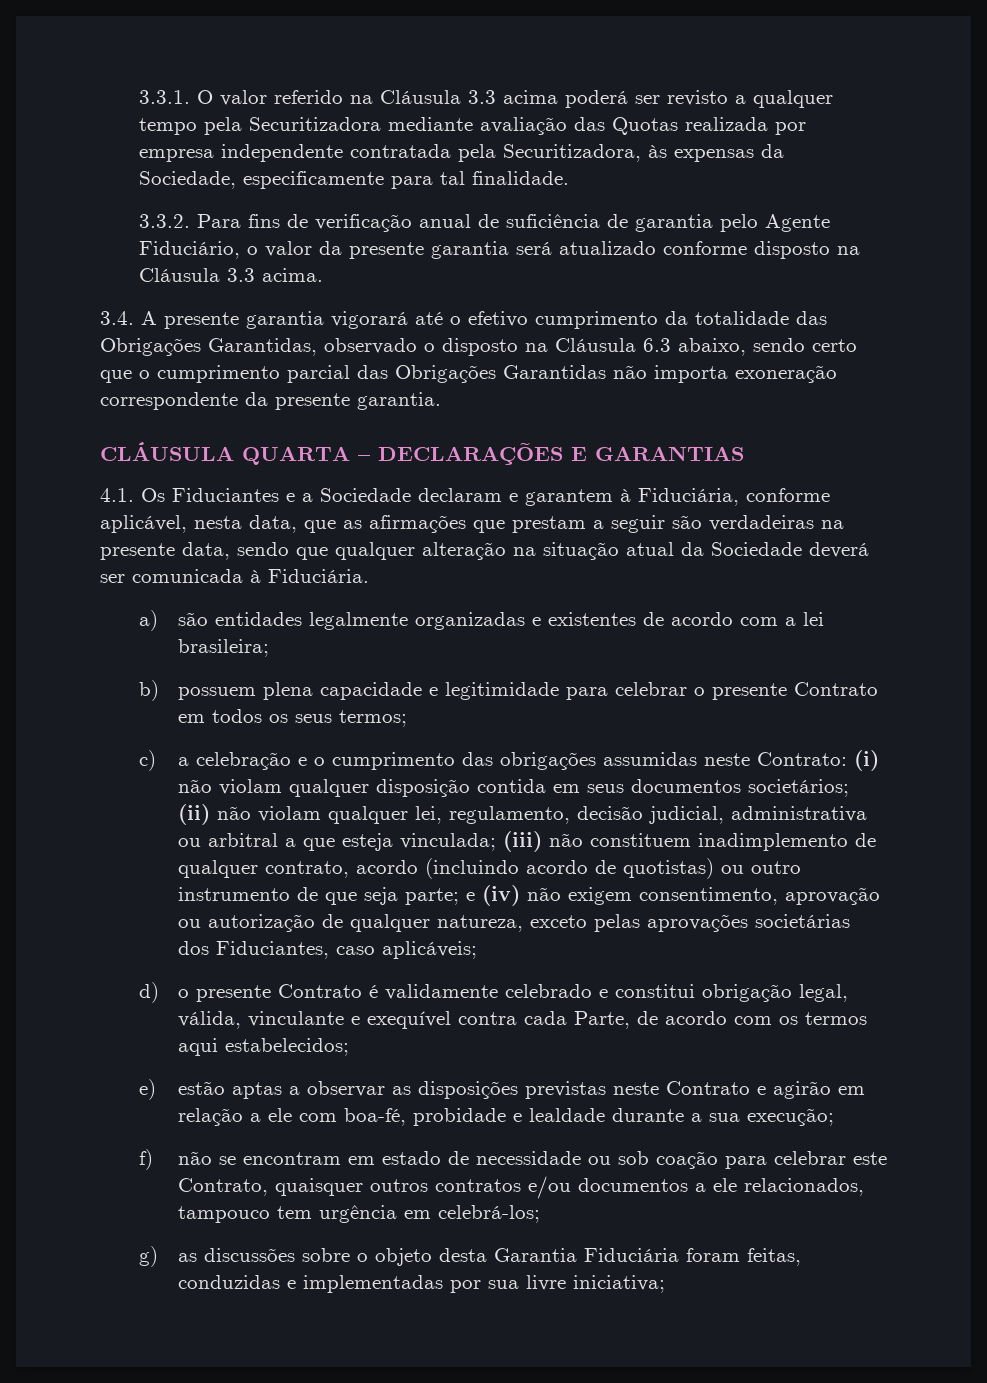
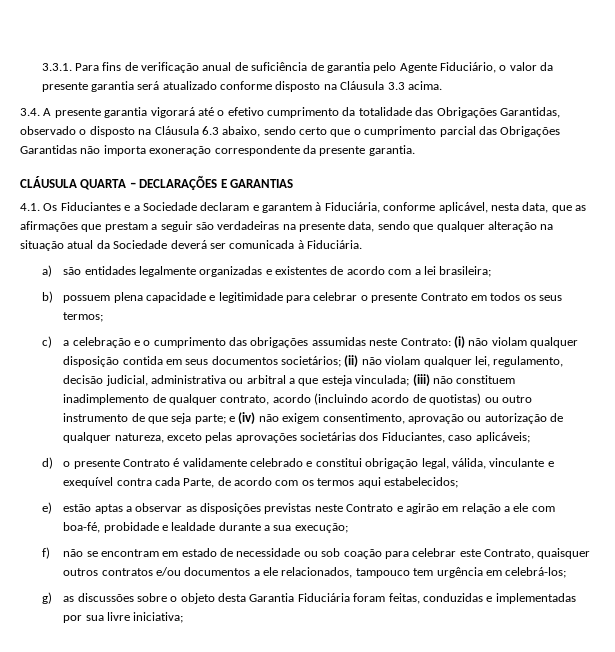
- 3.3.1. O valor referido na Cláusula 3.3 acima poderá ser revisto a qualquer tempo pela Securitizadora mediante avaliação das Quotas realizada por empresa independente contratada pela Securitizadora, às expensas da Sociedade, especificamente para tal finalidade.
- 3.3.2. Para fins de verificação anual de suficiência de garantia pelo Agente Fiduciário, o valor da presente garantia será atualizado conforme disposto na Cláusula 3.3 acima.
+ 3.3.1. Para fins de verificação anual de suficiência de garantia pelo Agente Fiduciário, o valor da presente garantia será atualizado conforme disposto na Cláusula 3.3 acima.

